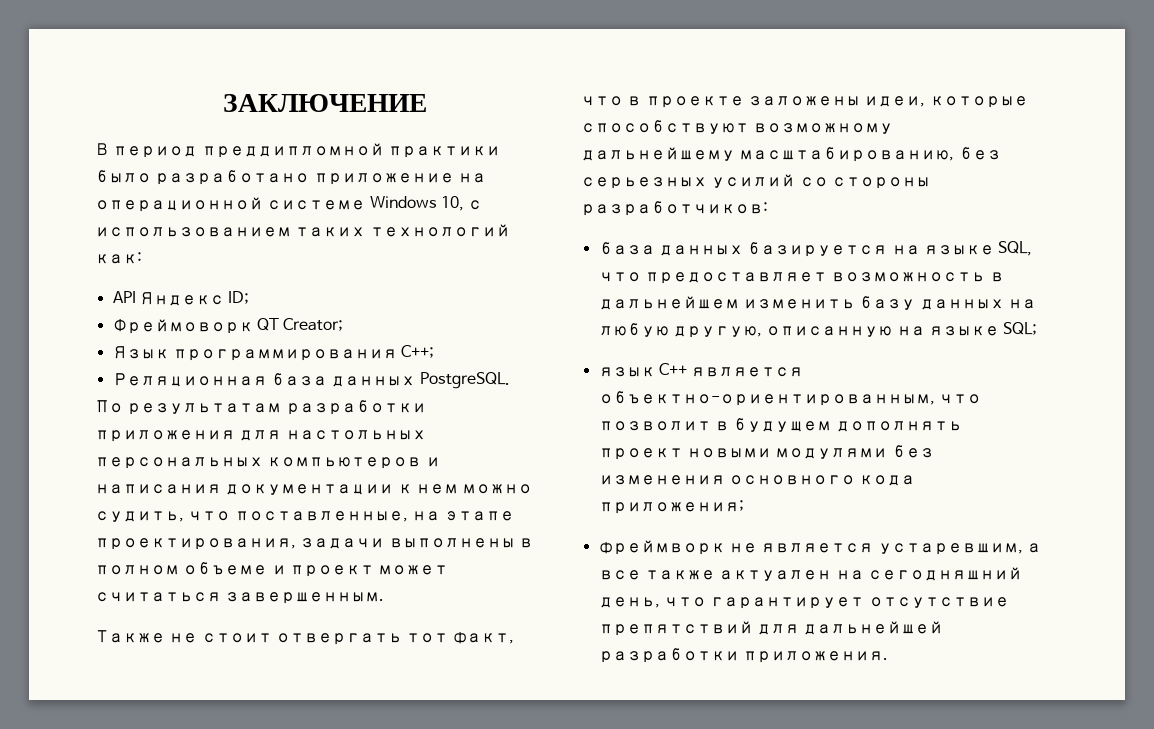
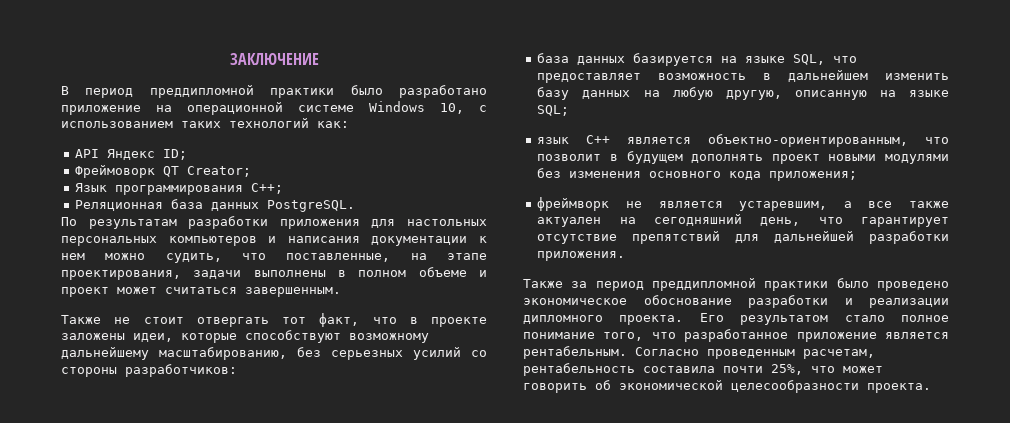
+ Также за период преддипломной практики было проведено экономическое обоснование разработки и реализации дипломного проекта. Его результатом стало полное понимание того, что разработанное приложение является рентабельным. Согласно проведенным расчетам, рентабельность составила почти 25%, что может говорить об экономической целесообразности проекта.

